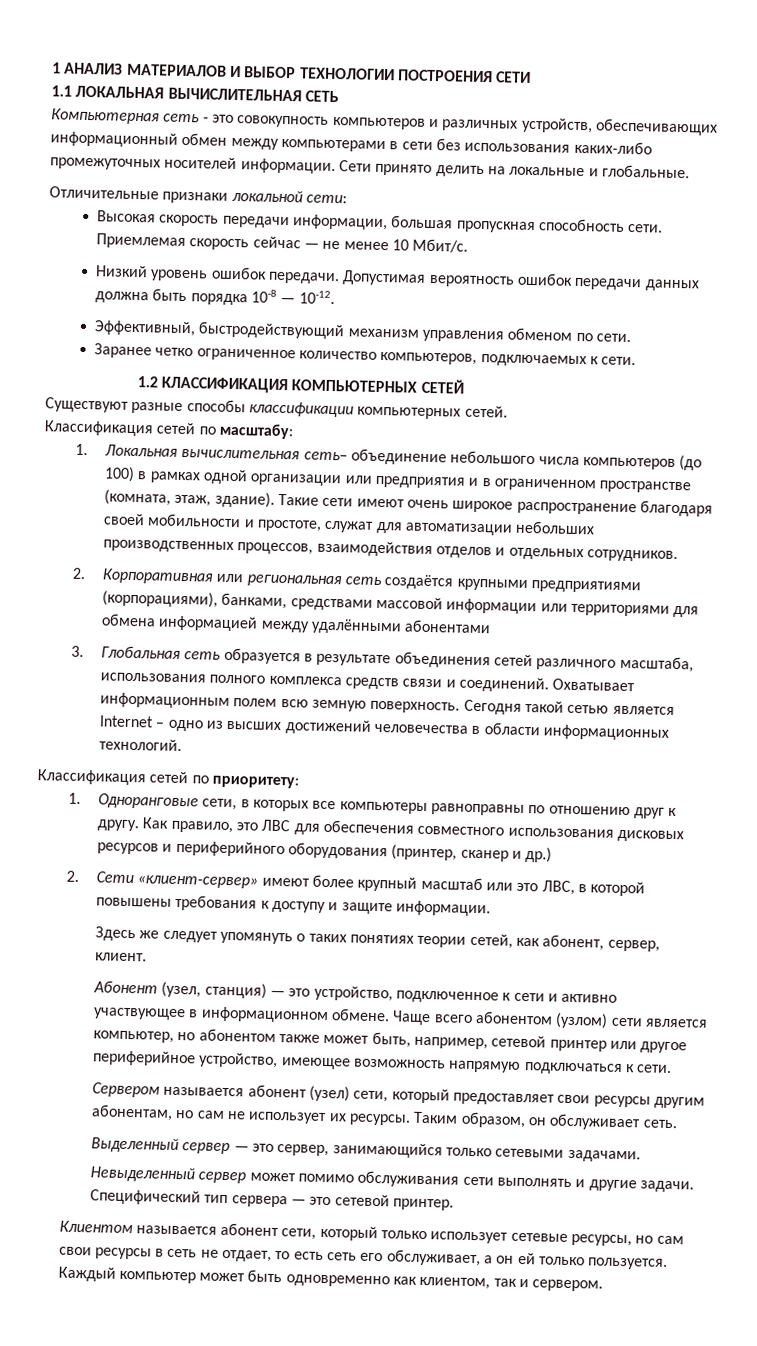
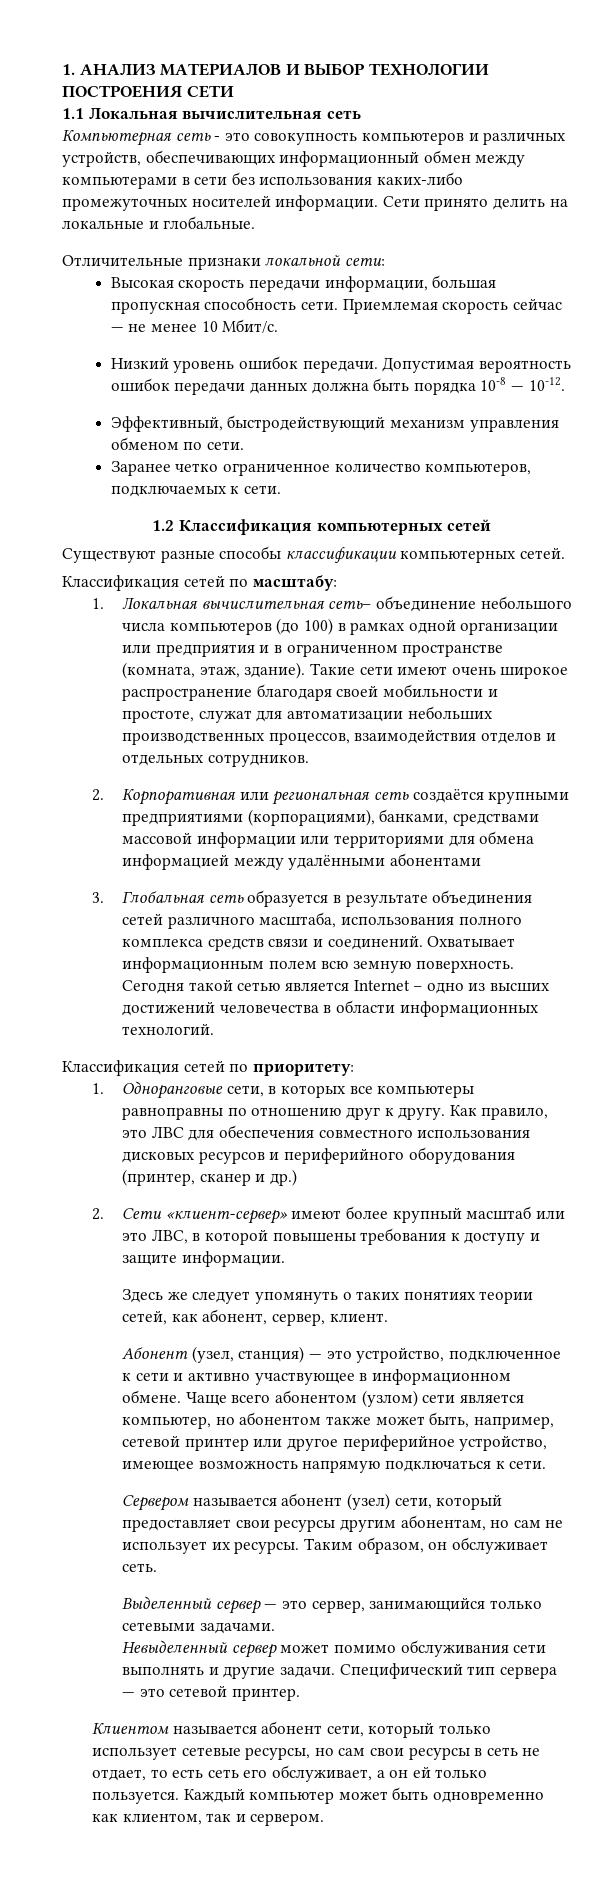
- 1 АНАЛИЗ МАТЕРИАЛОВ И ВЫБОР ТЕХНОЛОГИИ ПОСТРОЕНИЯ СЕТИ
+ 1. АНАЛИЗ МАТЕРИАЛОВ И ВЫБОР ТЕХНОЛОГИИ ПОСТРОЕНИЯ СЕТИ
- 1.1 ЛОКАЛЬНАЯ ВЫЧИСЛИТЕЛЬНАЯ СЕТЬ
+ 1.1 Локальная вычислительная сеть
- 1.2 КЛАССИФИКАЦИЯ КОМПЬЮТЕРНЫХ СЕТЕЙ
+ 1.2 Классификация компьютерных сетей

